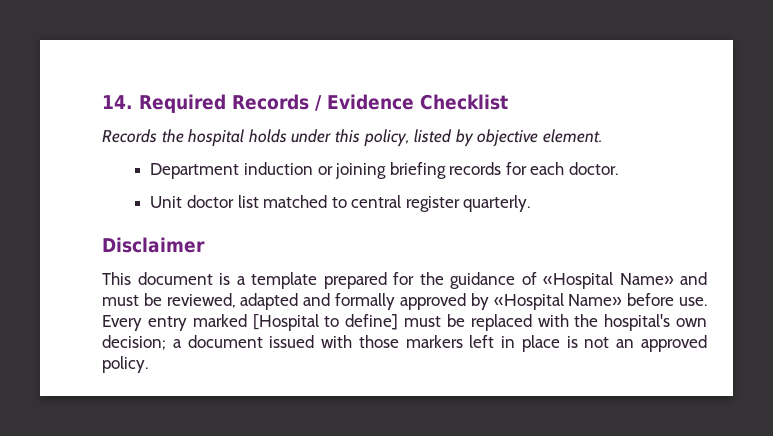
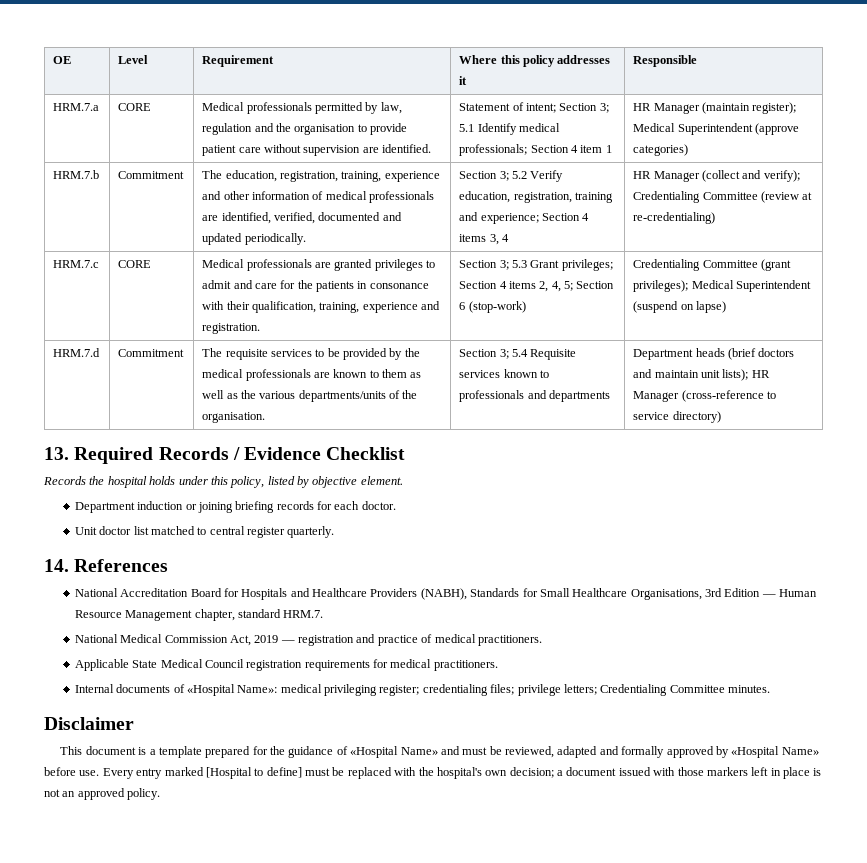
- 14. Required Records / Evidence Checklist
+ OE | Level | Requirement | Where this policy addresses it | Responsible
+ HRM.7.a | CORE | Medical professionals permitted by law, regulation and the organisation to provide patient care without supervision are identified. | Statement of intent; Section 3; 5.1 Identify medical professionals; Section 4 item 1 | HR Manager (maintain register); Medical Superintendent (approve categories)
+ HRM.7.b | Commitment | The education, registration, training, experience and other information of medical professionals are identified, verified, documented and updated periodically. | Section 3; 5.2 Verify education, registration, training and experience; Section 4 items 3, 4 | HR Manager (collect and verify); Credentialing Committee (review at re-credentialing)
+ HRM.7.c | CORE | Medical professionals are granted privileges to admit and care for the patients in consonance with their qualification, training, experience and registration. | Section 3; 5.3 Grant privileges; Section 4 items 2, 4, 5; Section 6 (stop-work) | Credentialing Committee (grant privileges); Medical Superintendent (suspend on lapse)
+ HRM.7.d | Commitment | The requisite services to be provided by the medical professionals are known to them as well as the various departments/units of the organisation. | Section 3; 5.4 Requisite services known to professionals and departments | Department heads (brief doctors and maintain unit lists); HR Manager (cross-reference to service directory)
+ 13. Required Records / Evidence Checklist
+ 14. References
+ National Accreditation Board for Hospitals and Healthcare Providers (NABH), Standards for Small Healthcare Organisations, 3rd Edition — Human Resource Management chapter, standard HRM.7.
+ National Medical Commission Act, 2019 — registration and practice of medical practitioners.
+ Applicable State Medical Council registration requirements for medical practitioners.
+ Internal documents of «Hospital Name»: medical privileging register; credentialing files; privilege letters; Credentialing Committee minutes.

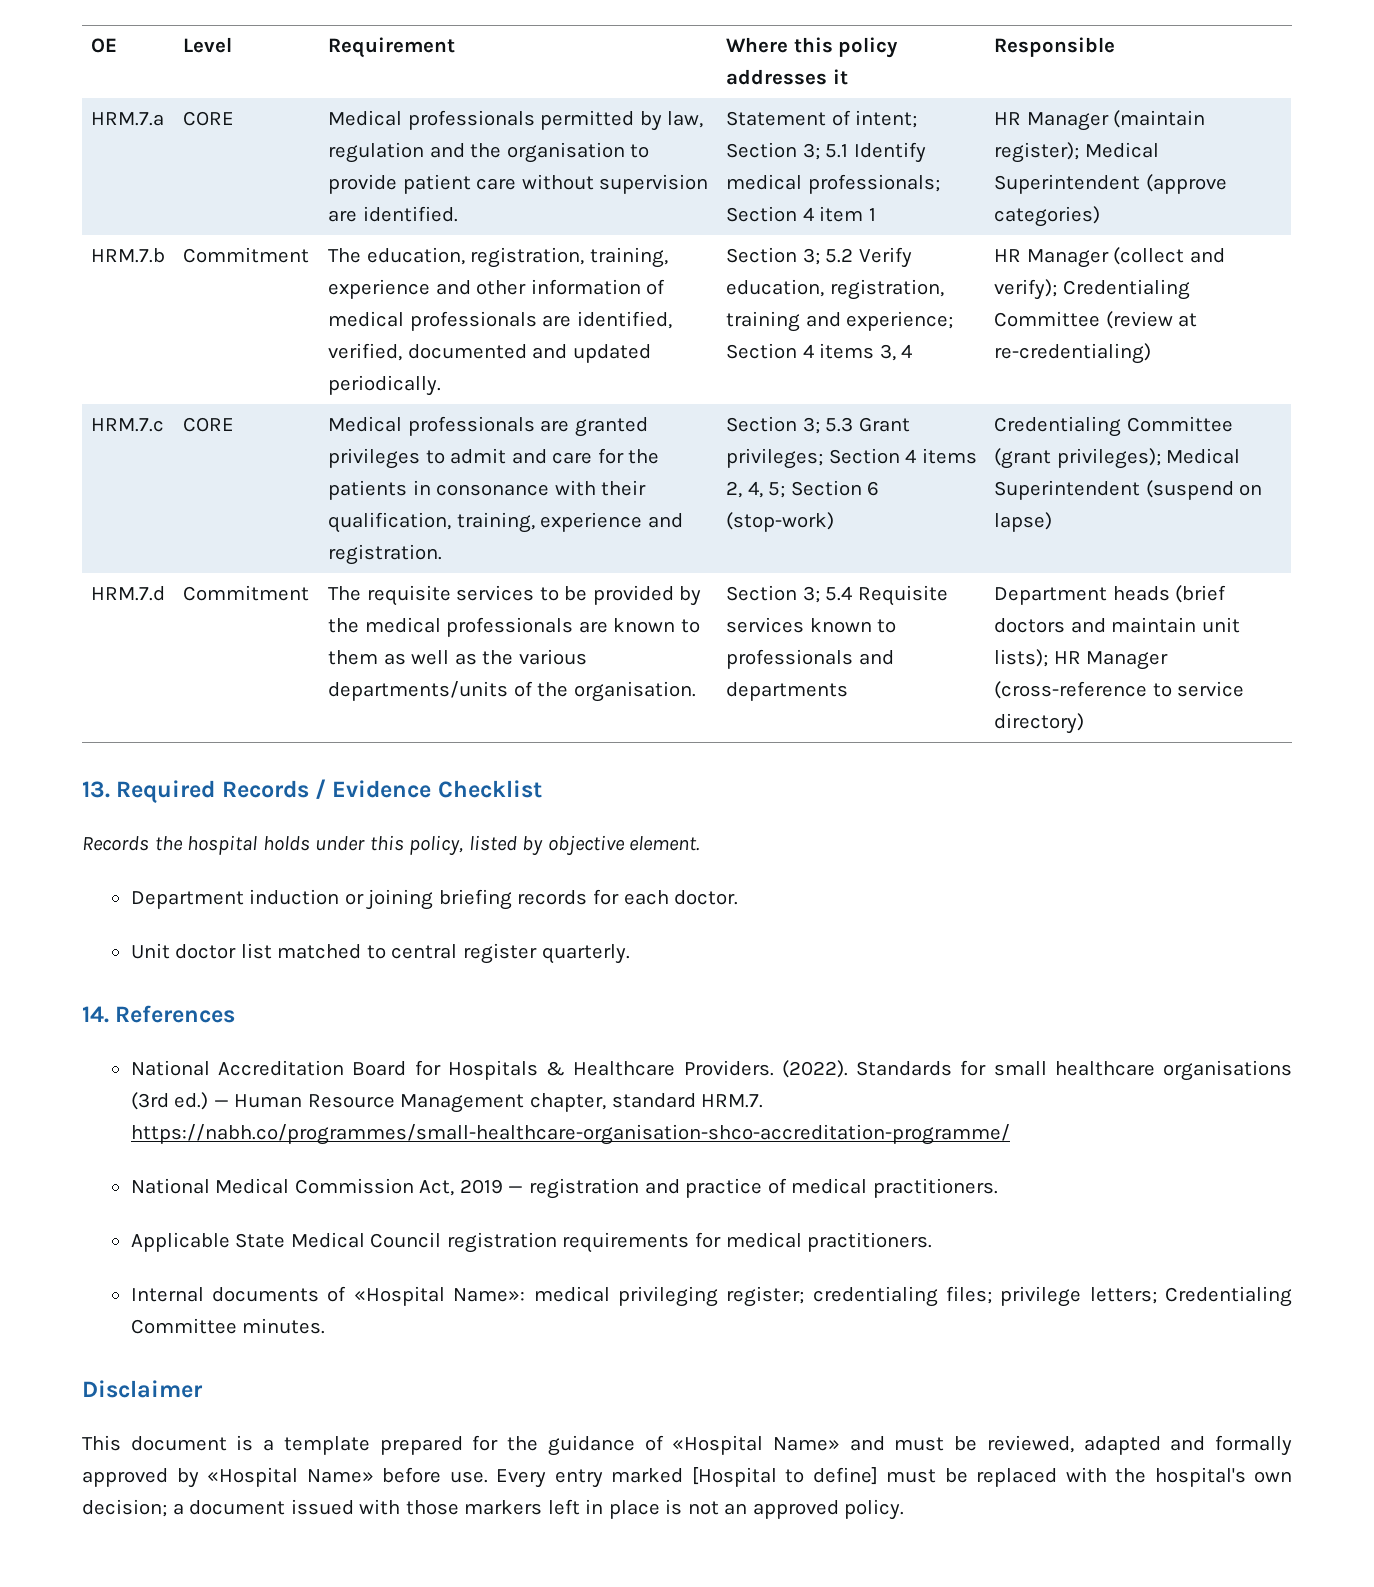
- National Accreditation Board for Hospitals and Healthcare Providers (NABH), Standards for Small Healthcare Organisations, 3rd Edition — Human Resource Management chapter, standard HRM.7.
+ National Accreditation Board for Hospitals & Healthcare Providers. (2022). Standards for small healthcare organisations (3rd ed.) — Human Resource Management chapter, standard HRM.7. https://nabh.co/programmes/small-healthcare-organisation-shco-accreditation-programme/

